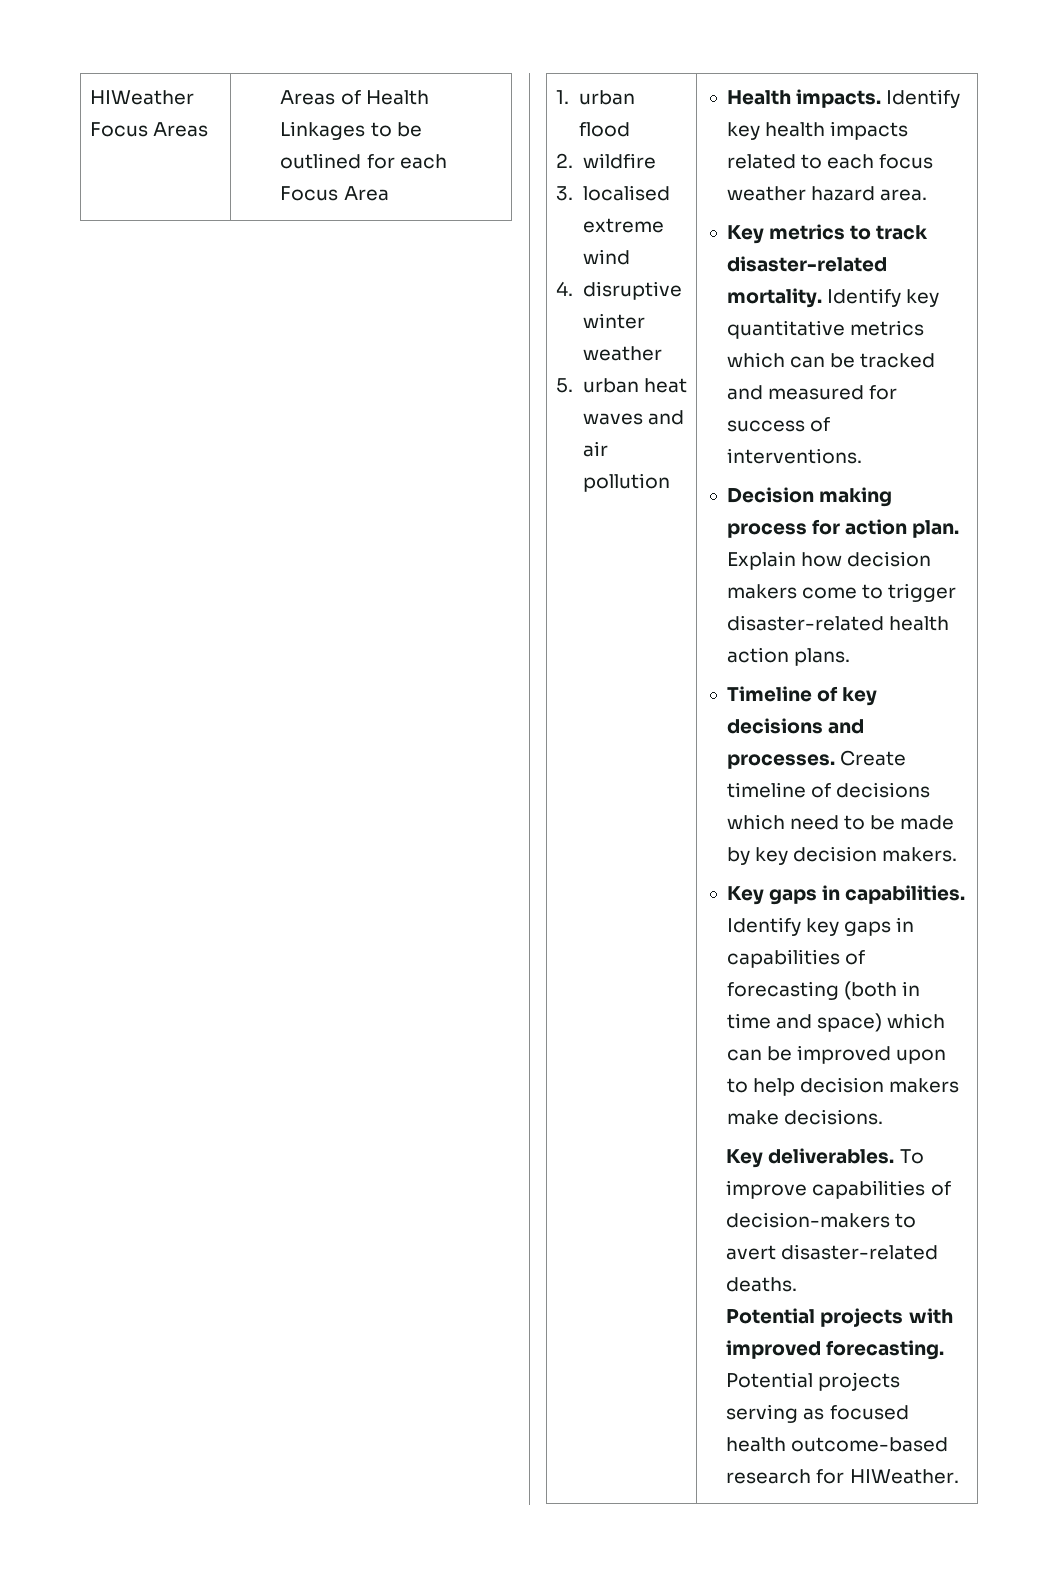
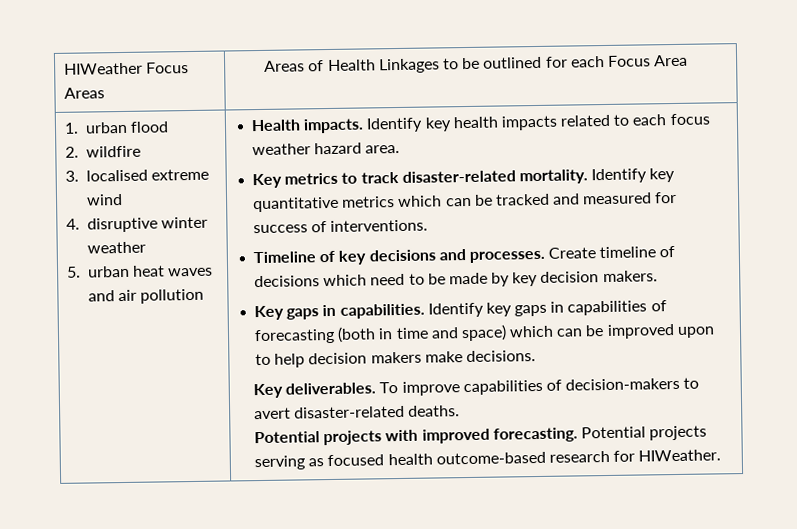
- Decision making process for action plan. Explain how decision makers come to trigger disaster-related health action plans.

